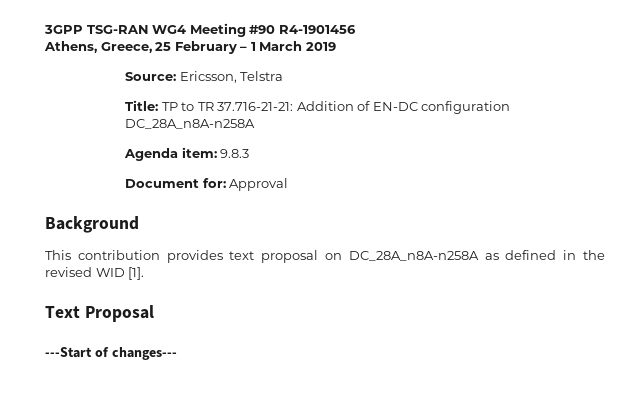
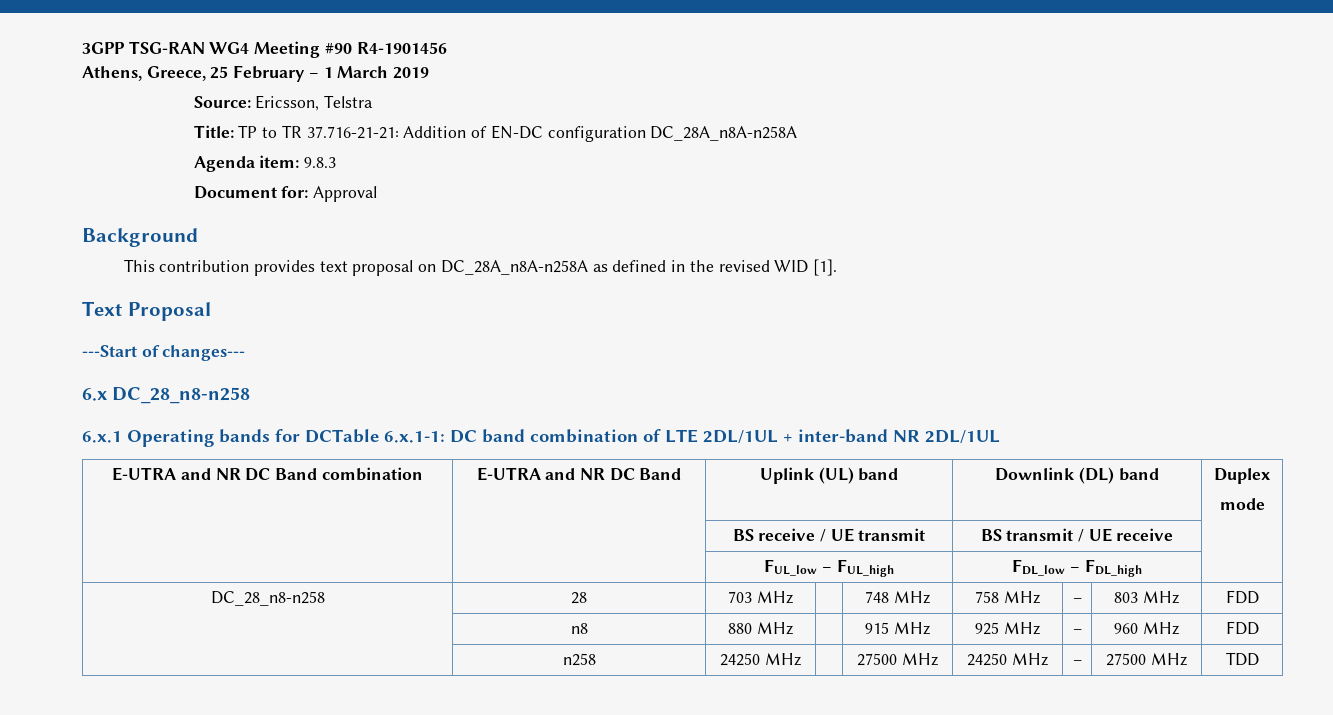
+ 6.x DC_28_n8-n258
+ 6.x.1 Operating bands for DCTable 6.x.1-1: DC band combination of LTE 2DL/1UL + inter-band NR 2DL/1UL
+ E-UTRA and NR DC Band combination | E-UTRA and NR DC Band | Uplink (UL) band | Downlink (DL) band | Duplex
+ mode
+ | | BS receive / UE transmit | BS transmit / UE receive |
+ | | FUL_low – FUL_high | FDL_low – FDL_high |
+ DC_28_n8-n258 | 28 | 703 MHz | | 748 MHz | 758 MHz | – | 803 MHz | FDD
+ | n8 | 880 MHz | | 915 MHz | 925 MHz | – | 960 MHz | FDD
+ | n258 | 24250 MHz | | 27500 MHz | 24250 MHz | – | 27500 MHz | TDD

